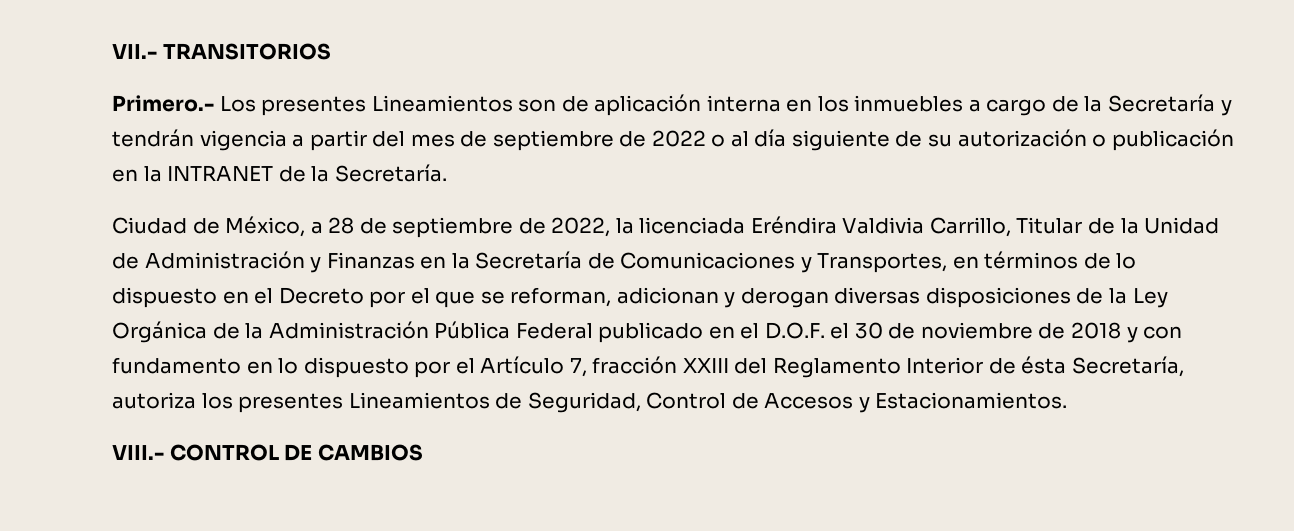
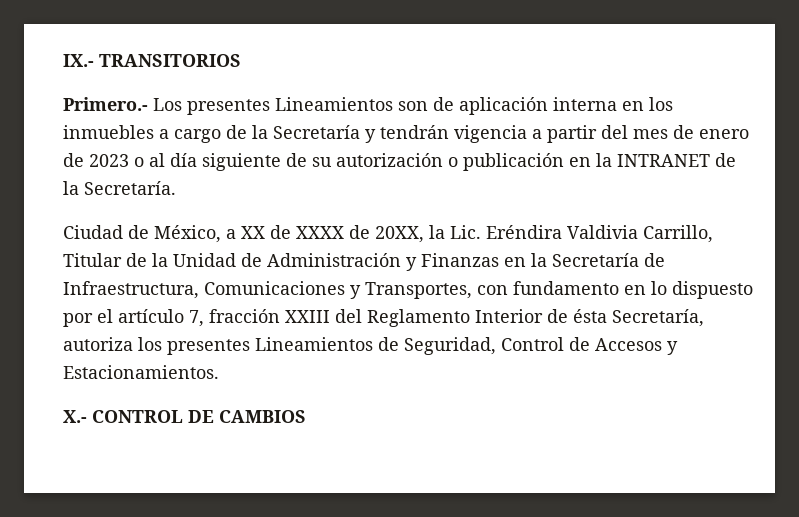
- VII.- TRANSITORIOS
+ IX.- TRANSITORIOS
- Primero.- Los presentes Lineamientos son de aplicación interna en los inmuebles a cargo de la Secretaría y tendrán vigencia a partir del mes de septiembre de 2022 o al día siguiente de su autorización o publicación en la INTRANET de la Secretaría.
+ Primero.- Los presentes Lineamientos son de aplicación interna en los inmuebles a cargo de la Secretaría y tendrán vigencia a partir del mes de enero de 2023 o al día siguiente de su autorización o publicación en la INTRANET de la Secretaría.
- Ciudad de México, a 28 de septiembre de 2022, la licenciada Eréndira Valdivia Carrillo, Titular de la Unidad de Administración y Finanzas en la Secretaría de Comunicaciones y Transportes, en términos de lo dispuesto en el Decreto por el que se reforman, adicionan y derogan diversas disposiciones de la Ley Orgánica de la Administración Pública Federal publicado en el D.O.F. el 30 de noviembre de 2018 y con fundamento en lo dispuesto por el Artículo 7, fracción XXIII del Reglamento Interior de ésta Secretaría, autoriza los presentes Lineamientos de Seguridad, Control de Accesos y Estacionamientos.
+ Ciudad de México, a XX de XXXX de 20XX, la Lic. Eréndira Valdivia Carrillo, Titular de la Unidad de Administración y Finanzas en la Secretaría de Infraestructura, Comunicaciones y Transportes, con fundamento en lo dispuesto por el artículo 7, fracción XXIII del Reglamento Interior de ésta Secretaría, autoriza los presentes Lineamientos de Seguridad, Control de Accesos y Estacionamientos.
- VIII.- CONTROL DE CAMBIOS
+ X.- CONTROL DE CAMBIOS

